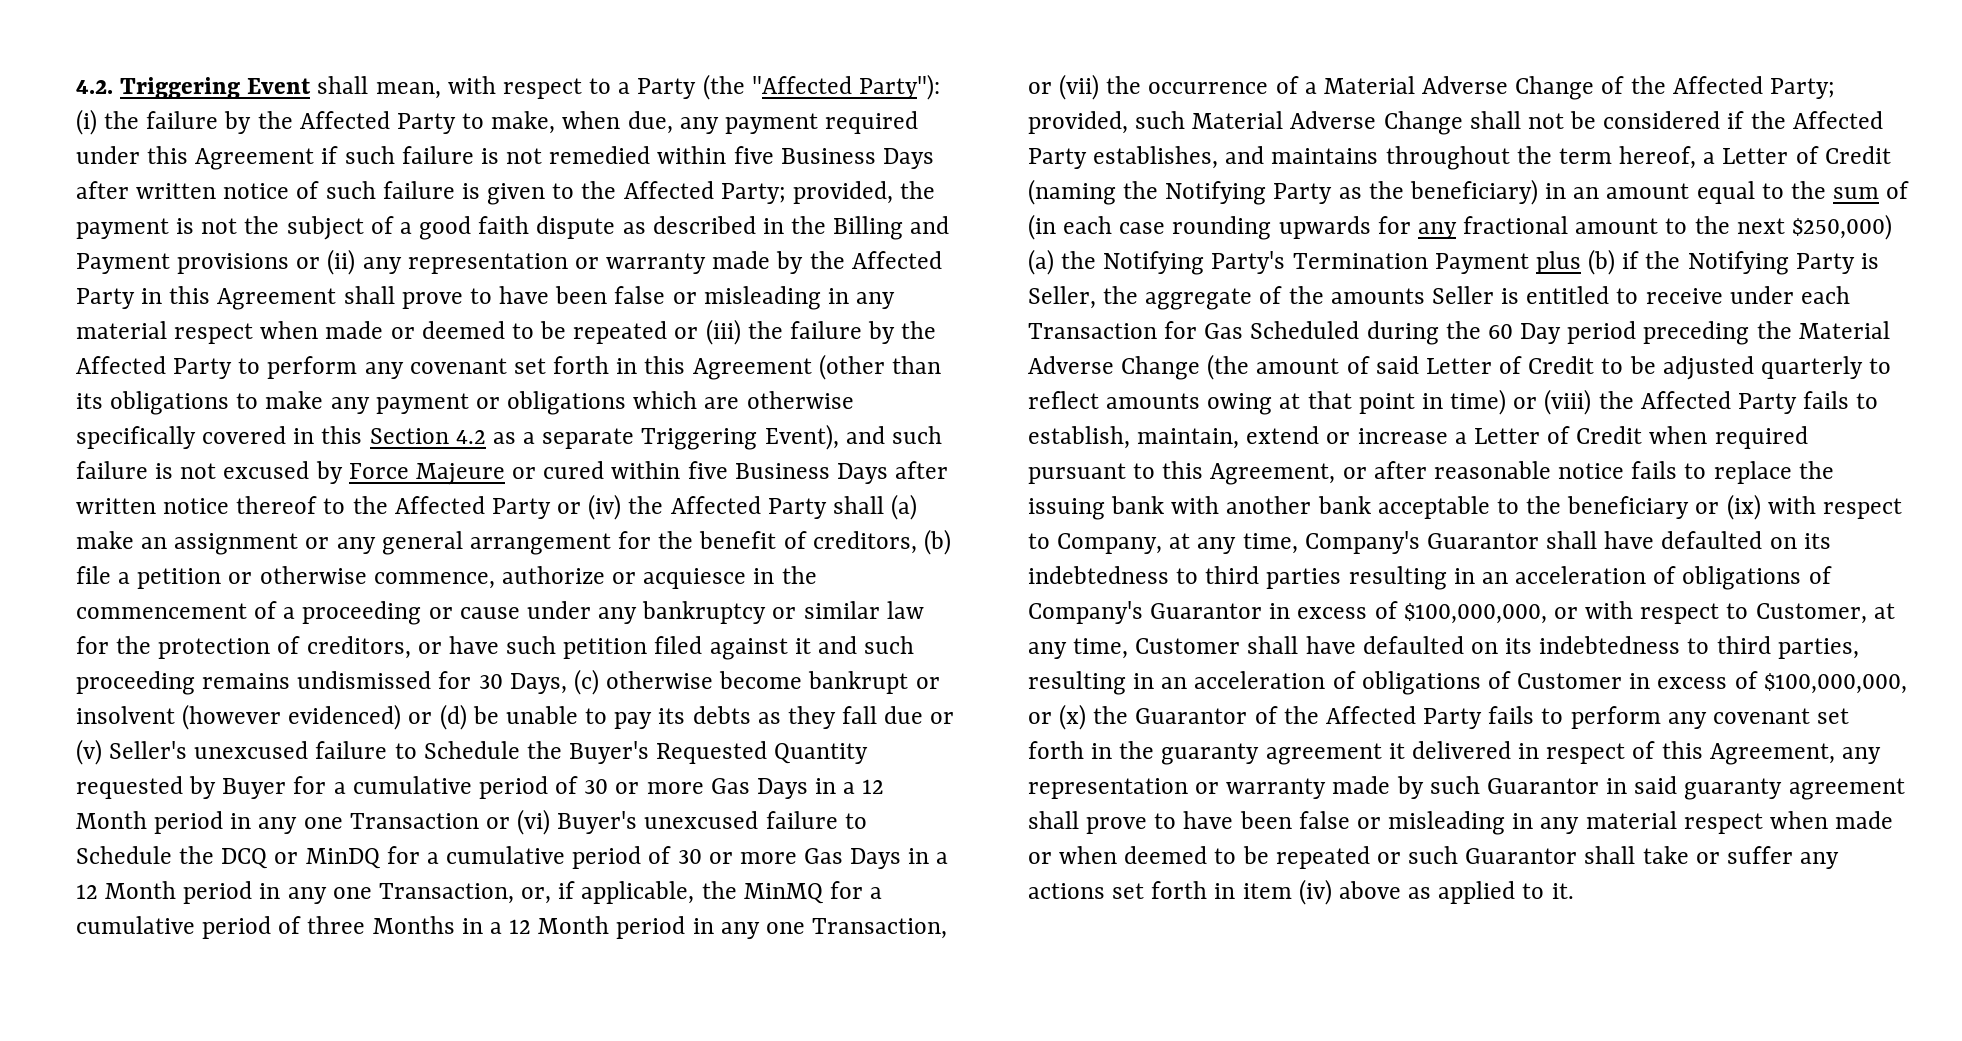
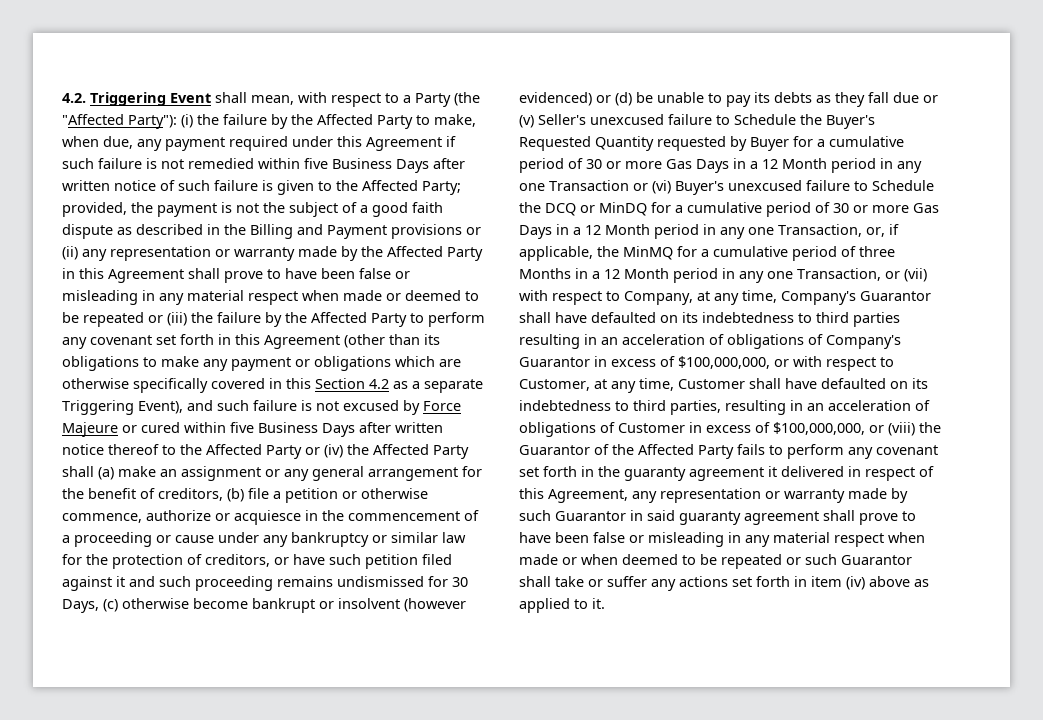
- provided, the payment is not the subject of a good faith dispute as described in the Billing and Payment provisions or (ii) any representation or warranty made by the Affected Party in this Agreement shall prove to have been false or misleading in any material respect when made or deemed to be repeated or (iii) the failure by the Affected Party to perform any covenant set forth in this Agreement (other than its obligations to make any payment or obligations which are otherwise specifically covered in this Section 4.2 as a separate Triggering Event), and such failure is not excused by Force Majeure or cured within five Business Days after written notice thereof to the Affected Party or (iv) the Affected Party shall (a) make an assignment or any general arrangement for the benefit of creditors, (b) file a petition or otherwise commence, authorize or acquiesce in the commencement of a proceeding or cause under any bankruptcy or similar law for the protection of creditors, or have such petition filed against it and such proceeding remains undismissed for 30 Days, (c) otherwise become bankrupt or insolvent (however evidenced) or (d) be unable to pay its debts as they fall due or (v) Seller's unexcused failure to Schedule the Buyer's Requested Quantity requested by Buyer for a cumulative period of 30 or more Gas Days in a 12 Month period in any one Transaction or (vi) Buyer's unexcused failure to Schedule the DCQ or MinDQ for a cumulative period of 30 or more Gas Days in a 12 Month period in any one Transaction, or, if applicable, the MinMQ for a cumulative period of three Months in a 12 Month period in any one Transaction, or (vii) the occurrence of a Material Adverse Change of the Affected Party; provided, such Material Adverse Change shall not be considered if the Affected Party establishes, and maintains throughout the term hereof, a Letter of Credit (naming the Notifying Party as the beneficiary) in an amount equal to the sum of (in each case rounding upwards for any fractional amount to the next $250,000) (a) the Notifying Party's Termination Payment plus (b) if the Notifying Party is Seller, the aggregate of the amounts Seller is entitled to receive under each Transaction for Gas Scheduled during the 60 Day period preceding the Material Adverse Change (the amount of said Letter of Credit to be adjusted quarterly to reflect amounts owing at that point in time) or (viii) the Affected Party fails to establish, maintain, extend or increase a Letter of Credit when required pursuant to this Agreement, or after reasonable notice fails to replace the issuing bank with another bank acceptable to the beneficiary or (ix) with respect to Company, at any time, Company's Guarantor shall have defaulted on its indebtedness to third parties resulting in an acceleration of obligations of Company's Guarantor in excess of $100,000,000, or with respect to Customer, at any time, Customer shall have defaulted on its indebtedness to third parties, resulting in an acceleration of obligations of Customer in excess of $100,000,000, or (x) the Guarantor of the Affected Party fails to perform any covenant set forth in the guaranty agreement it delivered in respect of this Agreement, any representation or warranty made by such Guarantor in said guaranty agreement shall prove to have been false or misleading in any material respect when made or when deemed to be repeated or such Guarantor shall take or suffer any actions set forth in item (iv) above as applied to it.
+ provided, the payment is not the subject of a good faith dispute as described in the Billing and Payment provisions or (ii) any representation or warranty made by the Affected Party in this Agreement shall prove to have been false or misleading in any material respect when made or deemed to be repeated or (iii) the failure by the Affected Party to perform any covenant set forth in this Agreement (other than its obligations to make any payment or obligations which are otherwise specifically covered in this Section 4.2 as a separate Triggering Event), and such failure is not excused by Force Majeure or cured within five Business Days after written notice thereof to the Affected Party or (iv) the Affected Party shall (a) make an assignment or any general arrangement for the benefit of creditors, (b) file a petition or otherwise commence, authorize or acquiesce in the commencement of a proceeding or cause under any bankruptcy or similar law for the protection of creditors, or have such petition filed against it and such proceeding remains undismissed for 30 Days, (c) otherwise become bankrupt or insolvent (however evidenced) or (d) be unable to pay its debts as they fall due or (v) Seller's unexcused failure to Schedule the Buyer's Requested Quantity requested by Buyer for a cumulative period of 30 or more Gas Days in a 12 Month period in any one Transaction or (vi) Buyer's unexcused failure to Schedule the DCQ or MinDQ for a cumulative period of 30 or more Gas Days in a 12 Month period in any one Transaction, or, if applicable, the MinMQ for a cumulative period of three Months in a 12 Month period in any one Transaction, or (vii) with respect to Company, at any time, Company's Guarantor shall have defaulted on its indebtedness to third parties resulting in an acceleration of obligations of Company's Guarantor in excess of $100,000,000, or with respect to Customer, at any time, Customer shall have defaulted on its indebtedness to third parties, resulting in an acceleration of obligations of Customer in excess of $100,000,000, or (viii) the Guarantor of the Affected Party fails to perform any covenant set forth in the guaranty agreement it delivered in respect of this Agreement, any representation or warranty made by such Guarantor in said guaranty agreement shall prove to have been false or misleading in any material respect when made or when deemed to be repeated or such Guarantor shall take or suffer any actions set forth in item (iv) above as applied to it.

